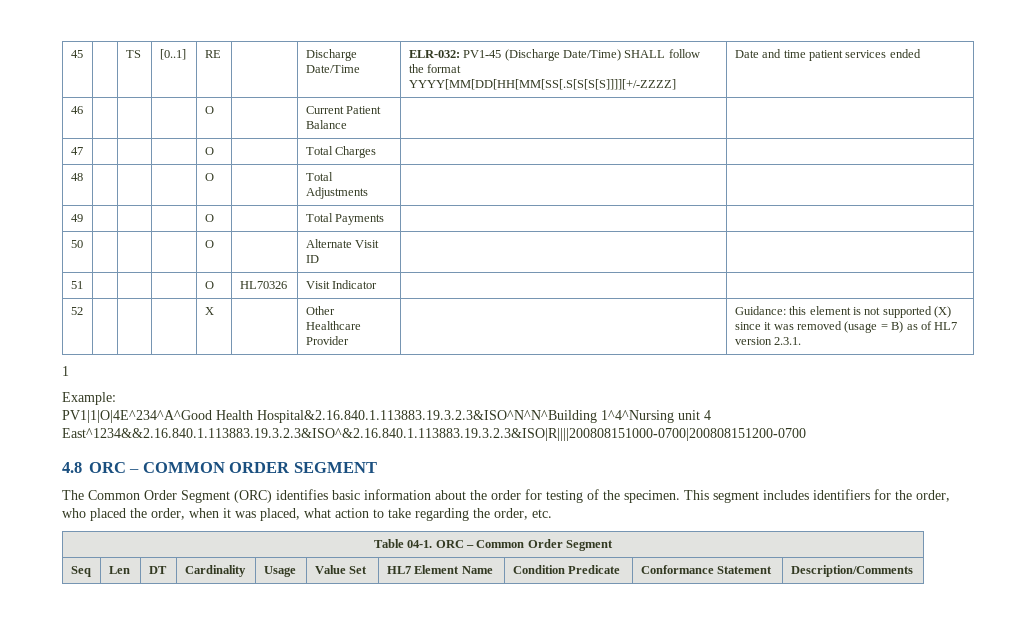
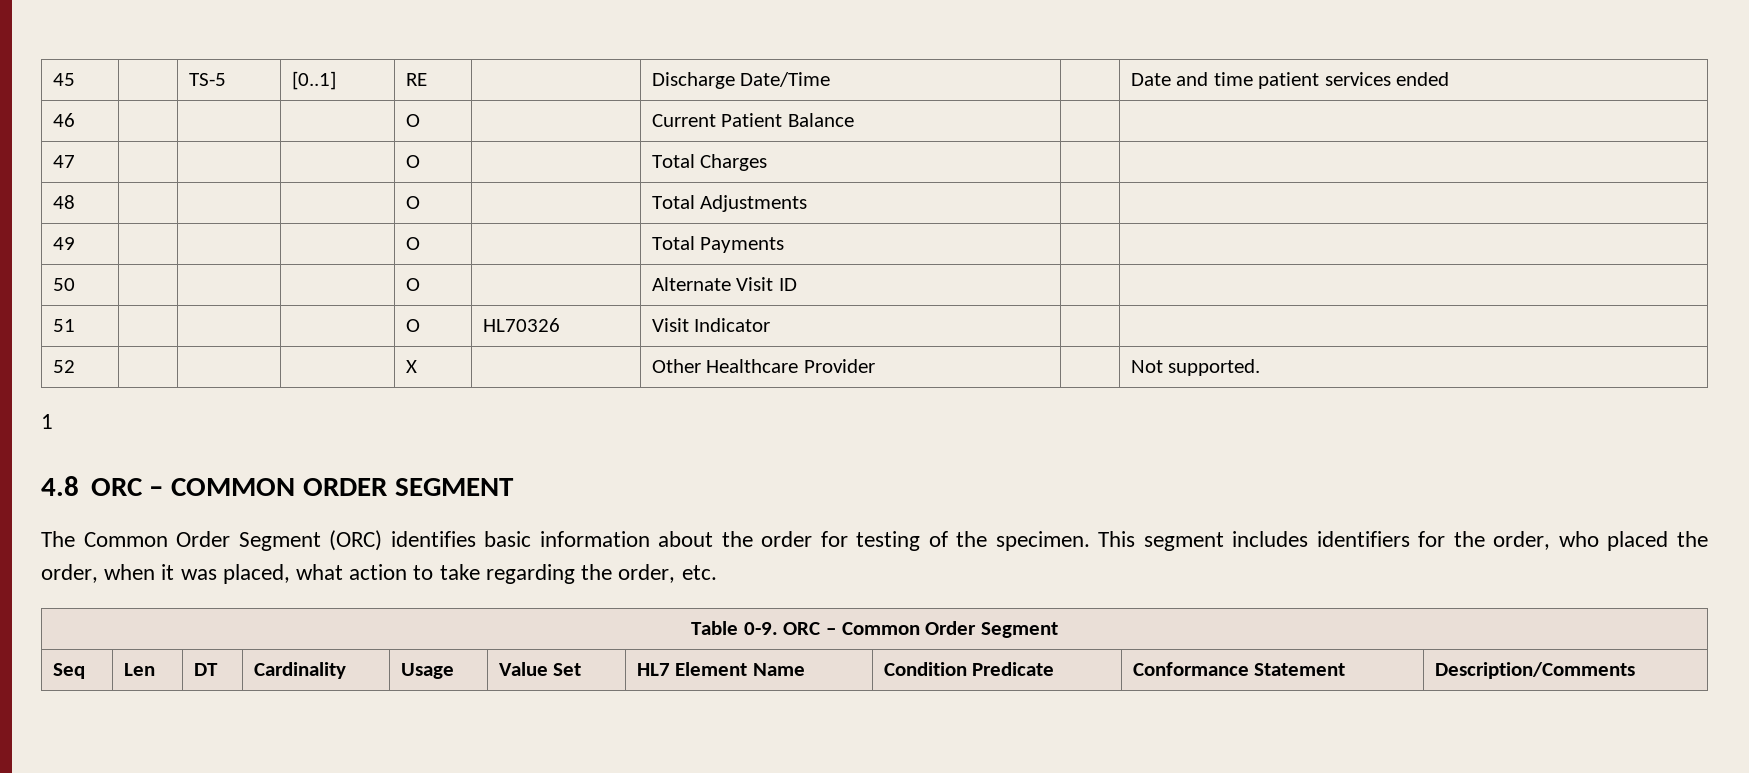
- 45 | | TS | [0..1] | RE | | Discharge Date/Time | ELR-032: PV1-45 (Discharge Date/Time) SHALL follow the format YYYY[MM[DD[HH[MM[SS[.S[S[S[S]]]][+/-ZZZZ] | Date and time patient services ended
+ 45 | | TS-5 | [0..1] | RE | | Discharge Date/Time | | Date and time patient services ended
- 52 | | | | X | | Other Healthcare Provider | | Guidance: this element is not supported (X) since it was removed (usage = B) as of HL7 version 2.3.1.
+ 52 | | | | X | | Other Healthcare Provider | | Not supported.
  1
- Example:
- PV1|1|O|4E^234^A^Good Health Hospital&2.16.840.1.113883.19.3.2.3&ISO^N^N^Building 1^4^Nursing unit 4 East^1234&&2.16.840.1.113883.19.3.2.3&ISO^&2.16.840.1.113883.19.3.2.3&ISO|R||||200808151000-0700|200808151200-0700
- Table 04-1. ORC – Common Order Segment
+ Table 0-9. ORC – Common Order Segment

